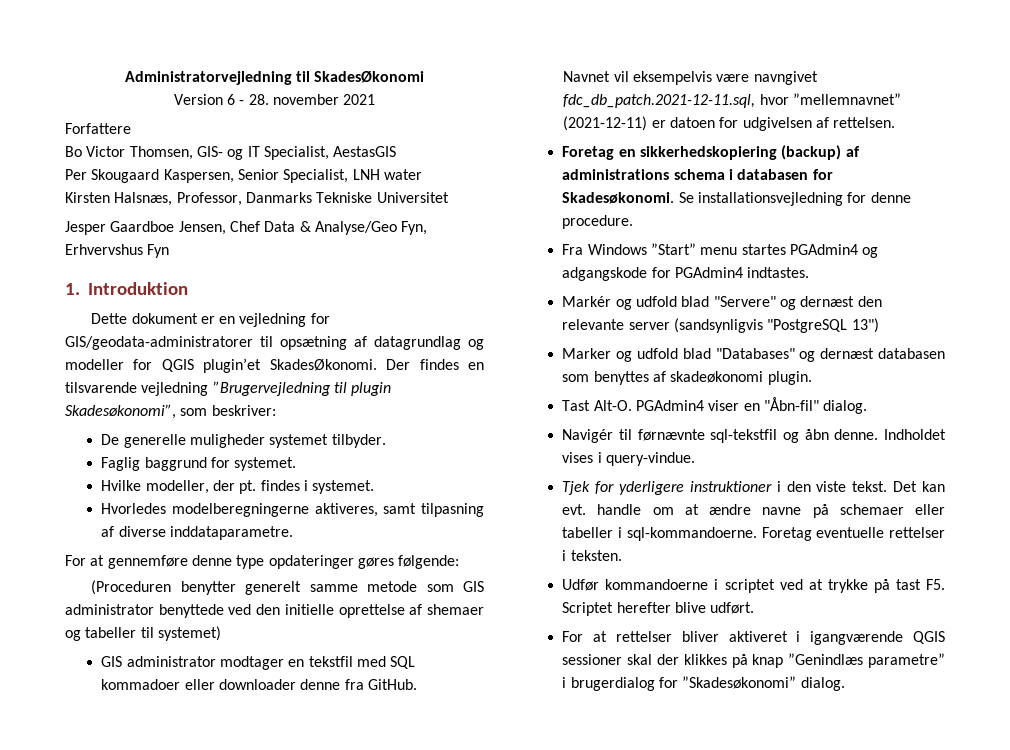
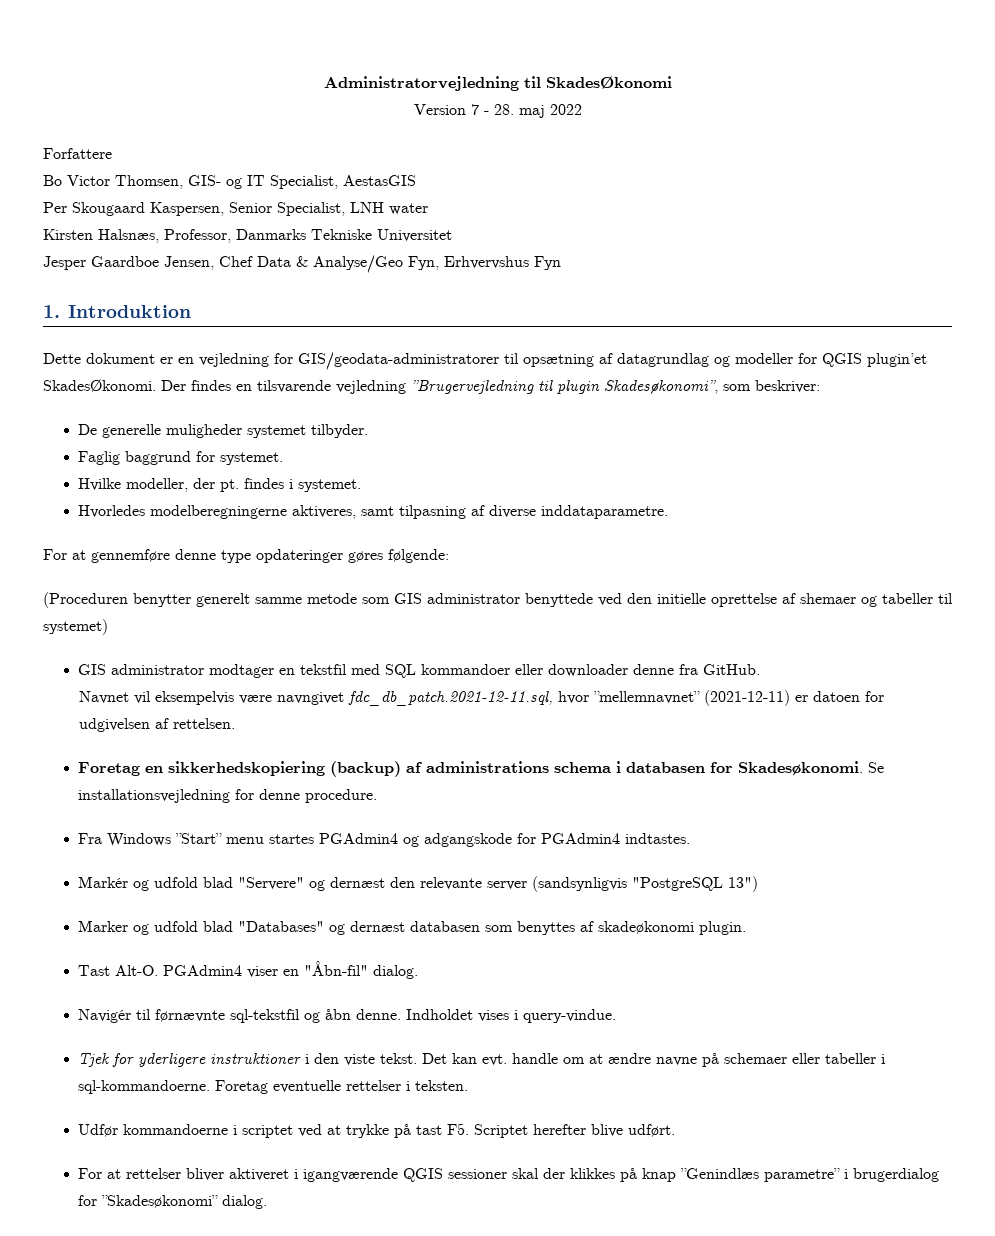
- Version 6 - 28. november 2021
+ Version 7 - 28. maj 2022
- GIS administrator modtager en tekstfil med SQL kommadoer eller downloader denne fra GitHub.
+ GIS administrator modtager en tekstfil med SQL kommandoer eller downloader denne fra GitHub.

